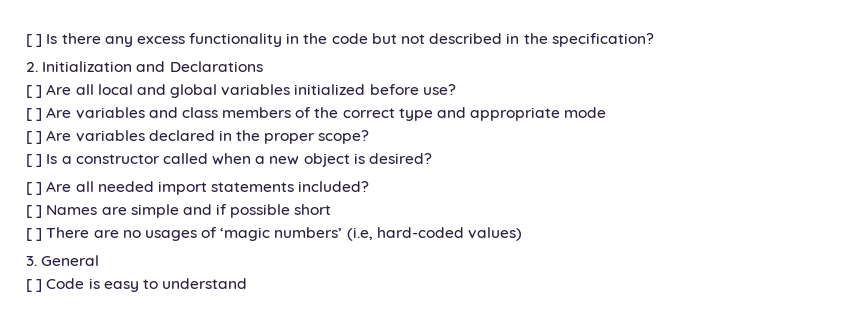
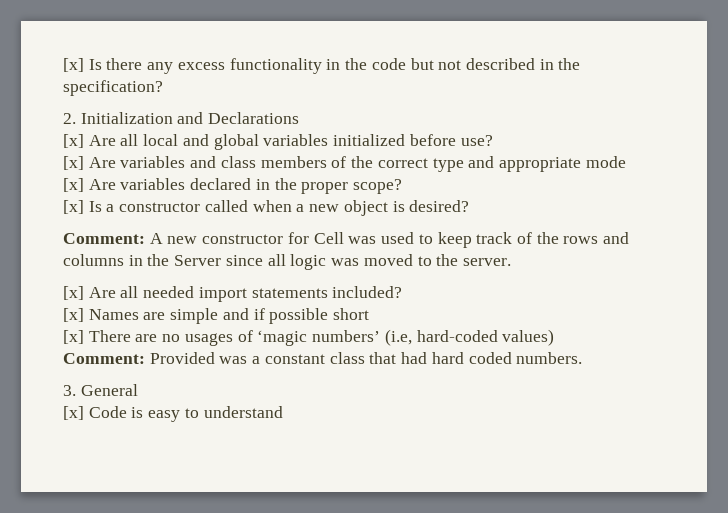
- [ ] Is there any excess functionality in the code but not described in the specification?
+ [x] Is there any excess functionality in the code but not described in the specification?
- [ ] Are all local and global variables initialized before use?
+ [x] Are all local and global variables initialized before use?
- [ ] Are variables and class members of the correct type and appropriate mode
+ [x] Are variables and class members of the correct type and appropriate mode
- [ ] Are variables declared in the proper scope?
+ [x] Are variables declared in the proper scope?
- [ ] Is a constructor called when a new object is desired?
+ [x] Is a constructor called when a new object is desired?
- [ ] Are all needed import statements included?
+ Comment: A new constructor for Cell was used to keep track of the rows and columns in the Server since all logic was moved to the server.
+ [x] Are all needed import statements included?
- [ ] Names are simple and if possible short
+ [x] Names are simple and if possible short
- [ ] There are no usages of ‘magic numbers’ (i.e, hard-coded values)
+ [x] There are no usages of ‘magic numbers’ (i.e, hard-coded values)
+ Comment: Provided was a constant class that had hard coded numbers.
- [ ] Code is easy to understand
+ [x] Code is easy to understand

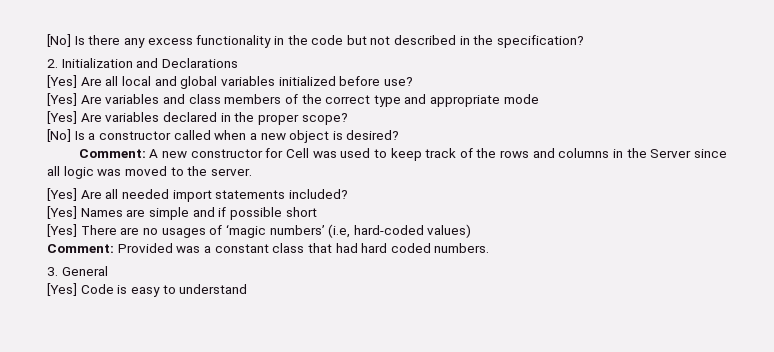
- [x] Is there any excess functionality in the code but not described in the specification?
+ [No] Is there any excess functionality in the code but not described in the specification?
- [x] Are all local and global variables initialized before use?
+ [Yes] Are all local and global variables initialized before use?
- [x] Are variables and class members of the correct type and appropriate mode
+ [Yes] Are variables and class members of the correct type and appropriate mode
- [x] Are variables declared in the proper scope?
+ [Yes] Are variables declared in the proper scope?
- [x] Is a constructor called when a new object is desired?
+ [No] Is a constructor called when a new object is desired?
- [x] Are all needed import statements included?
+ [Yes] Are all needed import statements included?
- [x] Names are simple and if possible short
+ [Yes] Names are simple and if possible short
- [x] There are no usages of ‘magic numbers’ (i.e, hard-coded values)
+ [Yes] There are no usages of ‘magic numbers’ (i.e, hard-coded values)
- [x] Code is easy to understand
+ [Yes] Code is easy to understand

